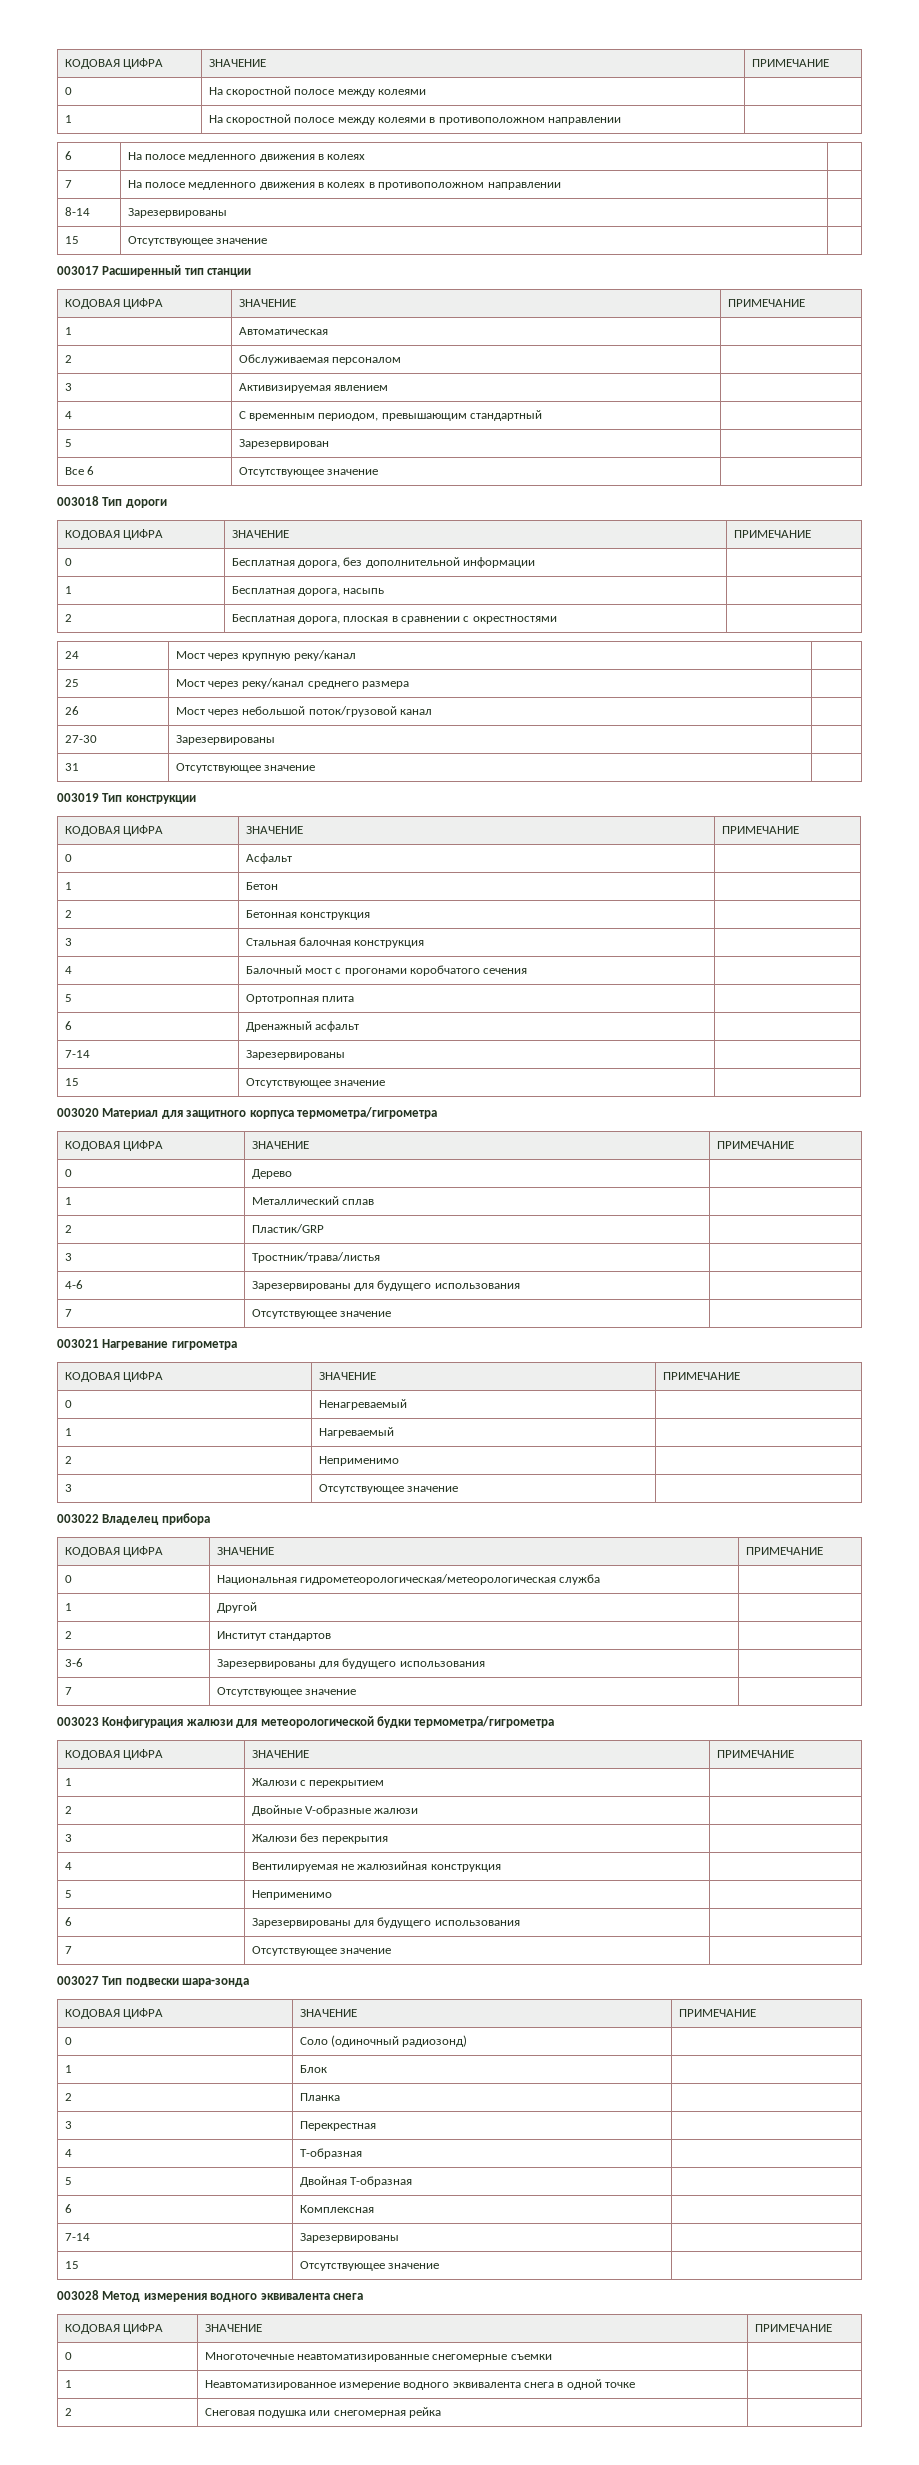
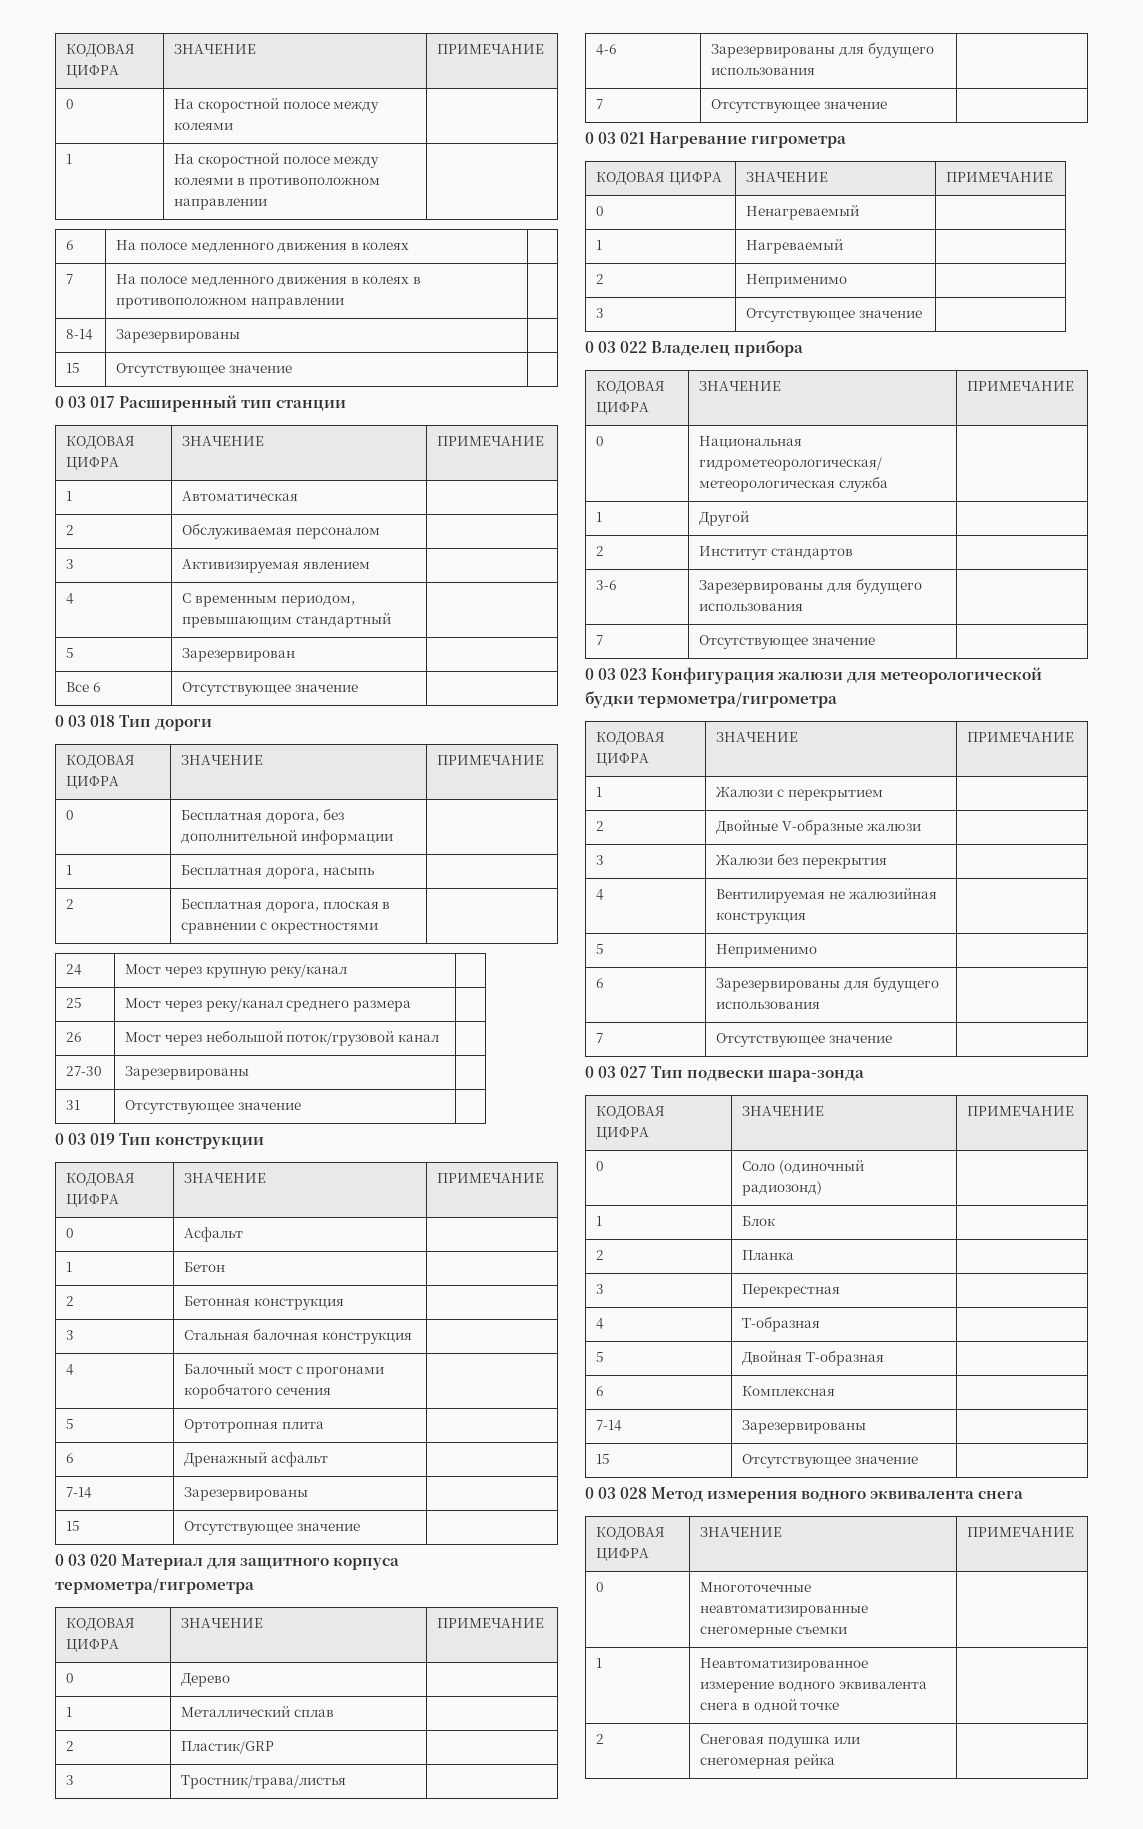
- 003017 Расширенный тип станции
+ 0 03 017 Расширенный тип станции
- 003018 Тип дороги
+ 0 03 018 Тип дороги
- 003019 Тип конструкции
+ 0 03 019 Тип конструкции
- 003020 Материал для защитного корпуса термометра/гигрометра
+ 0 03 020 Материал для защитного корпуса термометра/гигрометра
- 003021 Нагревание гигрометра
+ 0 03 021 Нагревание гигрометра
- 003022 Владелец прибора
+ 0 03 022 Владелец прибора
- 003023 Конфигурация жалюзи для метеорологической будки термометра/гигрометра
+ 0 03 023 Конфигурация жалюзи для метеорологической будки термометра/гигрометра
- 003027 Тип подвески шара-зонда
+ 0 03 027 Тип подвески шара-зонда
- 003028 Метод измерения водного эквивалента снега
+ 0 03 028 Метод измерения водного эквивалента снега

